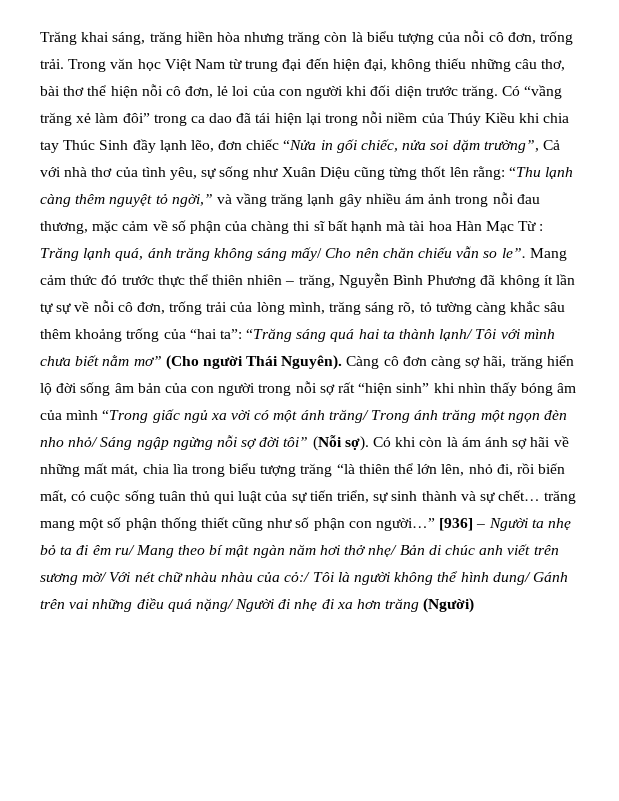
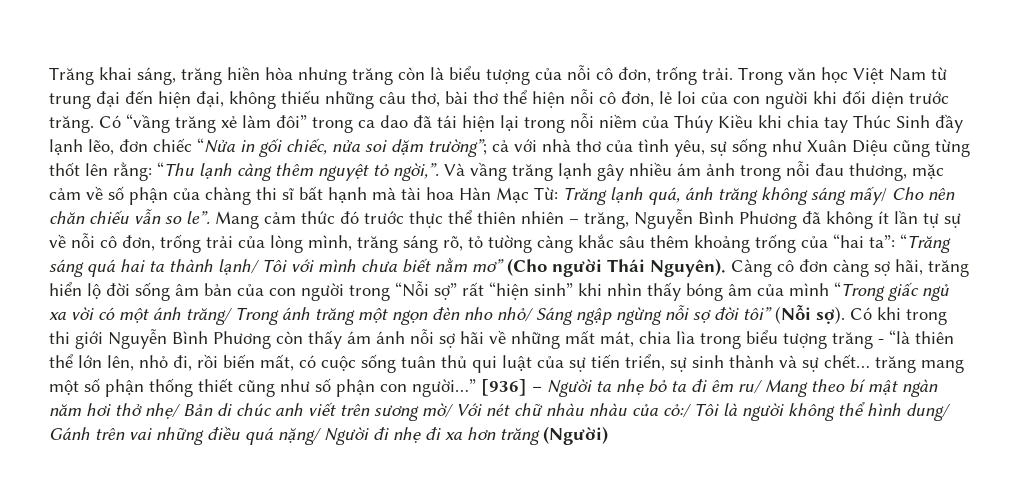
- Có “vầng trăng xẻ làm đôi” trong ca dao đã tái hiện lại trong nỗi niềm của Thúy Kiều khi chia tay Thúc Sinh đầy lạnh lẽo, đơn chiếc “Nửa in gối chiếc, nửa soi dặm trường”, Cả với nhà thơ của tình yêu, sự sống như Xuân Diệu cũng từng thốt lên rằng:
+ Có “vầng trăng xẻ làm đôi” trong ca dao đã tái hiện lại trong nỗi niềm của Thúy Kiều khi chia tay Thúc Sinh đầy lạnh lẽo, đơn chiếc “Nửa in gối chiếc, nửa soi dặm trường”; cả với nhà thơ của tình yêu, sự sống như Xuân Diệu cũng từng thốt lên rằng:
- “Thu lạnh càng thêm nguyệt tỏ ngời,” và vầng trăng lạnh gây nhiều ám ảnh trong nỗi đau thương, mặc cảm về số phận của chàng thi sĩ bất hạnh mà tài hoa Hàn Mạc Từ :
+ “Thu lạnh càng thêm nguyệt tỏ ngời,”. Và vầng trăng lạnh gây nhiều ám ảnh trong nỗi đau thương, mặc cảm về số phận của chàng thi sĩ bất hạnh mà tài hoa Hàn Mạc Từ:
- Càng cô đơn càng sợ hãi, trăng hiển lộ đời sống âm bản của con người trong nỗi sợ rất “hiện sinh” khi nhìn thấy bóng âm của mình “Trong giấc ngủ xa vời có một ánh trăng/ Trong ánh trăng một ngọn đèn nho nhỏ/ Sáng ngập ngừng nỗi sợ đời tôi” (Nỗi sợ).
+ Càng cô đơn càng sợ hãi, trăng hiển lộ đời sống âm bản của con người trong “Nỗi sợ” rất “hiện sinh” khi nhìn thấy bóng âm của mình “Trong giấc ngủ xa vời có một ánh trăng/ Trong ánh trăng một ngọn đèn nho nhỏ/ Sáng ngập ngừng nỗi sợ đời tôi” (Nỗi sợ).
- Có khi còn là ám ánh sợ hãi về những mất mát, chia lìa trong biểu tượng trăng “là thiên thể lớn lên, nhỏ đi, rồi biến mất, có cuộc sống tuân thủ qui luật của sự tiến triển, sự sinh thành và sự chết… trăng mang một số phận thống thiết cũng như số phận con người…”
+ Có khi trong thi giới Nguyễn Bình Phương còn thấy ám ánh nỗi sợ hãi về những mất mát, chia lìa trong biểu tượng trăng - “là thiên thể lớn lên, nhỏ đi, rồi biến mất, có cuộc sống tuân thủ qui luật của sự tiến triển, sự sinh thành và sự chết… trăng mang một số phận thống thiết cũng như số phận con người…”

